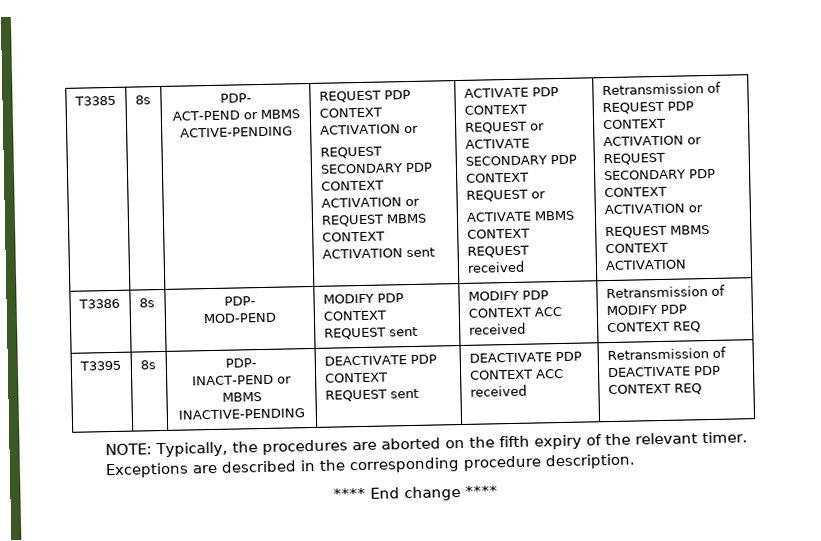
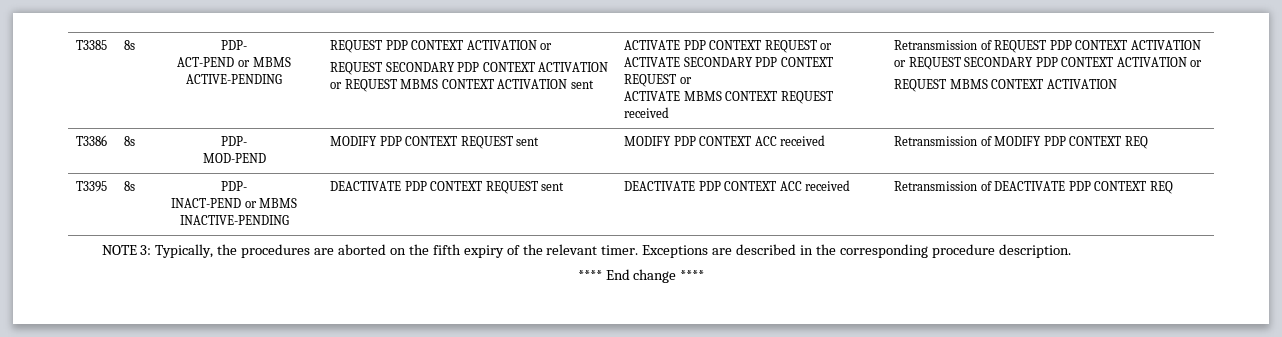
- NOTE: Typically, the procedures are aborted on the fifth expiry of the relevant timer.
+ NOTE 3: Typically, the procedures are aborted on the fifth expiry of the relevant timer.

